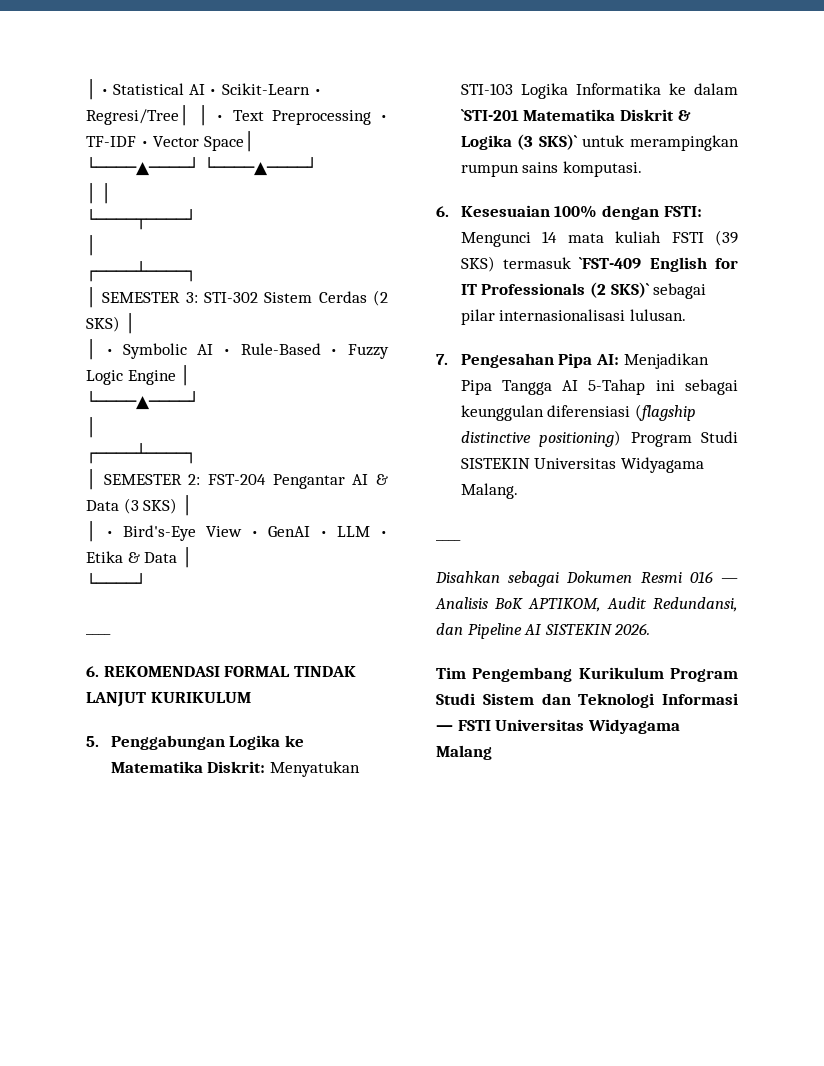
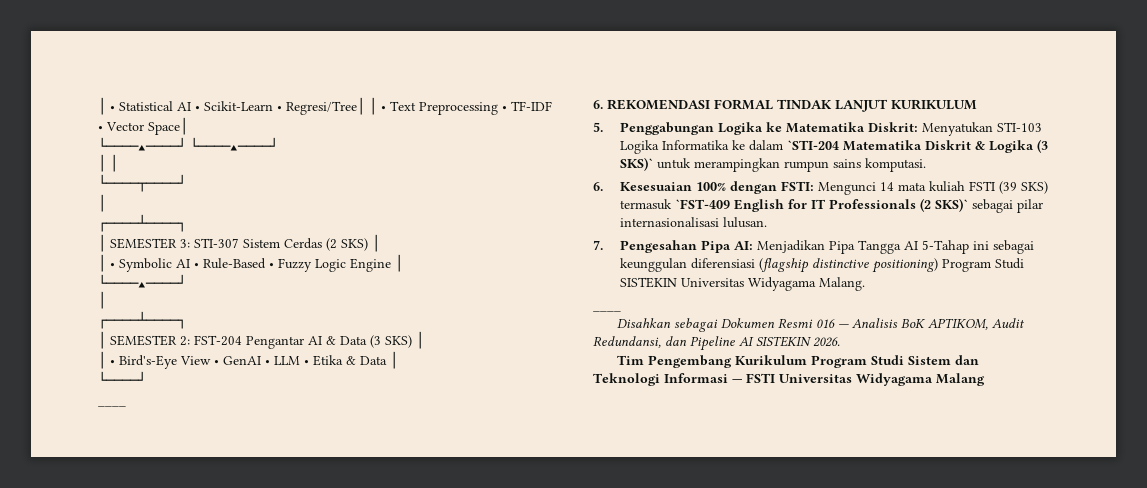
- │ SEMESTER 3: STI-302 Sistem Cerdas (2 SKS) │
+ │ SEMESTER 3: STI-307 Sistem Cerdas (2 SKS) │
- 5. Penggabungan Logika ke Matematika Diskrit: Menyatukan STI-103 Logika Informatika ke dalam `STI-201 Matematika Diskrit & Logika (3 SKS)` untuk merampingkan rumpun sains komputasi.
+ 5. Penggabungan Logika ke Matematika Diskrit: Menyatukan STI-103 Logika Informatika ke dalam `STI-204 Matematika Diskrit & Logika (3 SKS)` untuk merampingkan rumpun sains komputasi.

